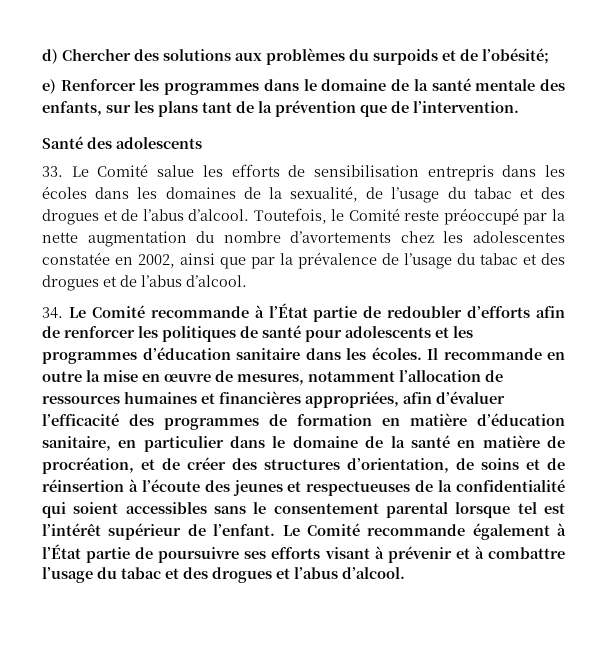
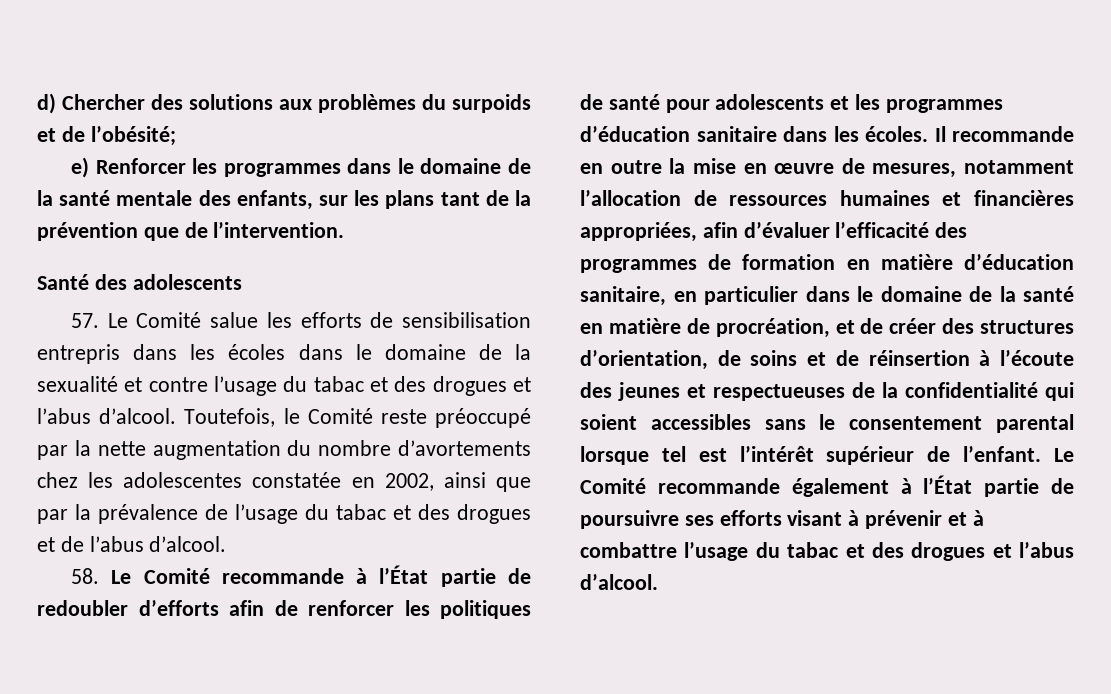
- 33. Le Comité salue les efforts de sensibilisation entrepris dans les écoles dans les domaines de la sexualité, de l’usage du tabac et des drogues et de l’abus d’alcool.
+ 57. Le Comité salue les efforts de sensibilisation entrepris dans les écoles dans le domaine de la sexualité et contre l’usage du tabac et des drogues et l’abus d’alcool.
- 34. Le Comité recommande à l’État partie de redoubler d’efforts afin de renforcer les politiques de santé pour adolescents et les programmes d’éducation sanitaire dans les écoles.
+ 58. Le Comité recommande à l’État partie de redoubler d’efforts afin de renforcer les politiques de santé pour adolescents et les programmes d’éducation sanitaire dans les écoles.

